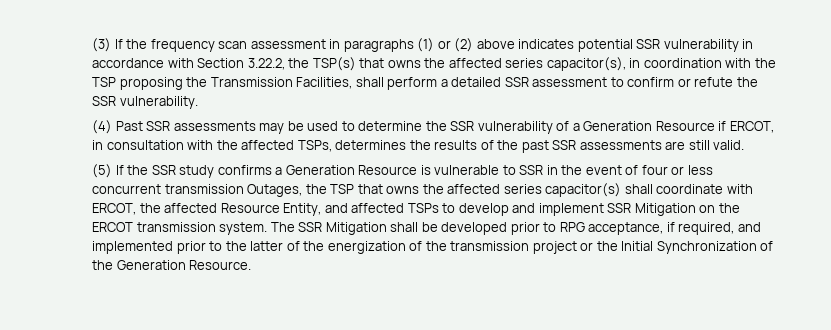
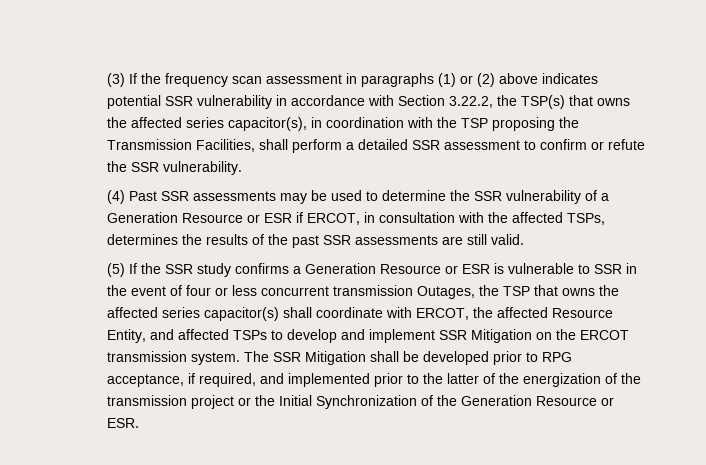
- (4) Past SSR assessments may be used to determine the SSR vulnerability of a Generation Resource if ERCOT, in consultation with the affected TSPs, determines the results of the past SSR assessments are still valid.
+ (4) Past SSR assessments may be used to determine the SSR vulnerability of a Generation Resource or ESR if ERCOT, in consultation with the affected TSPs, determines the results of the past SSR assessments are still valid.
- (5) If the SSR study confirms a Generation Resource is vulnerable to SSR in the event of four or less concurrent transmission Outages, the TSP that owns the affected series capacitor(s) shall coordinate with ERCOT, the affected Resource Entity, and affected TSPs to develop and implement SSR Mitigation on the ERCOT transmission system.
+ (5) If the SSR study confirms a Generation Resource or ESR is vulnerable to SSR in the event of four or less concurrent transmission Outages, the TSP that owns the affected series capacitor(s) shall coordinate with ERCOT, the affected Resource Entity, and affected TSPs to develop and implement SSR Mitigation on the ERCOT transmission system.
- The SSR Mitigation shall be developed prior to RPG acceptance, if required, and implemented prior to the latter of the energization of the transmission project or the Initial Synchronization of the Generation Resource.
+ The SSR Mitigation shall be developed prior to RPG acceptance, if required, and implemented prior to the latter of the energization of the transmission project or the Initial Synchronization of the Generation Resource or ESR.

